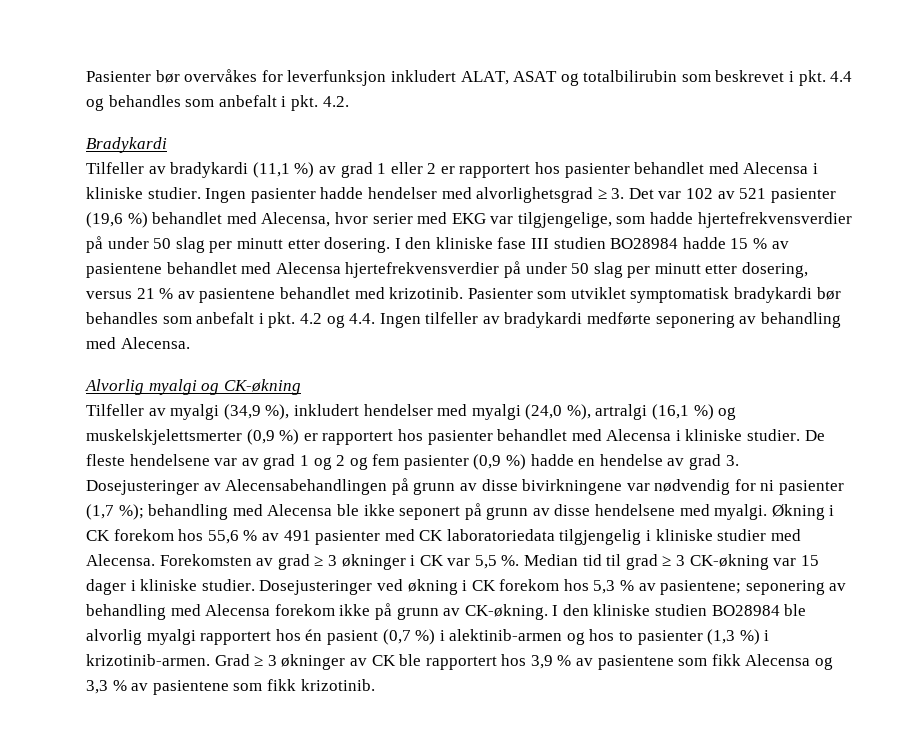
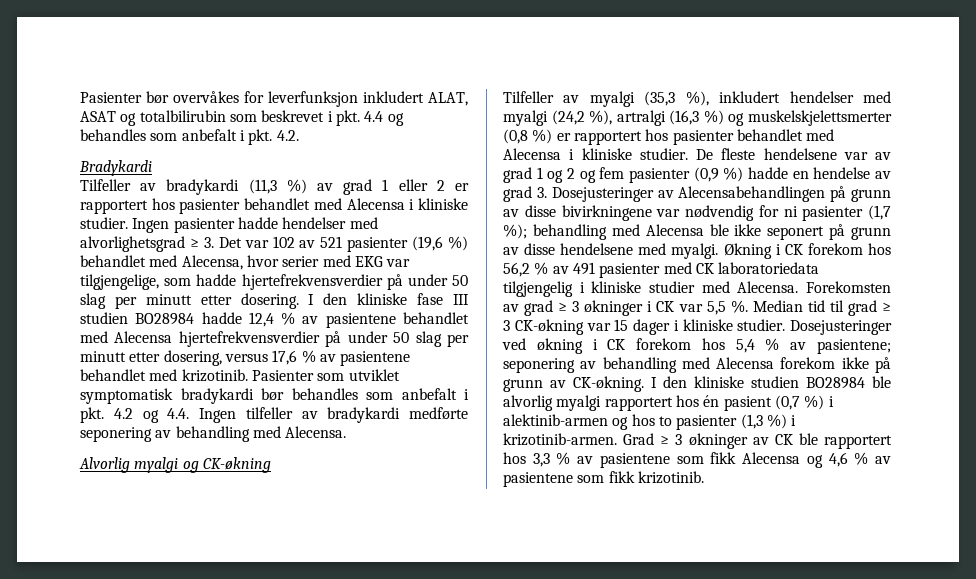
- Tilfeller av bradykardi (11,1 %) av grad 1 eller 2 er rapportert hos pasienter behandlet med Alecensa i kliniske studier.
+ Tilfeller av bradykardi (11,3 %) av grad 1 eller 2 er rapportert hos pasienter behandlet med Alecensa i kliniske studier.
- I den kliniske fase III studien BO28984 hadde 15 % av pasientene behandlet med Alecensa hjertefrekvensverdier på under 50 slag per minutt etter dosering, versus 21 % av pasientene behandlet med krizotinib.
+ I den kliniske fase III studien BO28984 hadde 12,4 % av pasientene behandlet med Alecensa hjertefrekvensverdier på under 50 slag per minutt etter dosering, versus 17,6 % av pasientene behandlet med krizotinib.
- Tilfeller av myalgi (34,9 %), inkludert hendelser med myalgi (24,0 %), artralgi (16,1 %) og muskelskjelettsmerter (0,9 %) er rapportert hos pasienter behandlet med Alecensa i kliniske studier.
+ Tilfeller av myalgi (35,3 %), inkludert hendelser med myalgi (24,2 %), artralgi (16,3 %) og muskelskjelettsmerter (0,8 %) er rapportert hos pasienter behandlet med Alecensa i kliniske studier.
- Økning i CK forekom hos 55,6 % av 491 pasienter med CK laboratoriedata tilgjengelig i kliniske studier med Alecensa.
+ Økning i CK forekom hos 56,2 % av 491 pasienter med CK laboratoriedata tilgjengelig i kliniske studier med Alecensa.
- Dosejusteringer ved økning i CK forekom hos 5,3 % av pasientene; seponering av behandling med Alecensa forekom ikke på grunn av CK-økning.
+ Dosejusteringer ved økning i CK forekom hos 5,4 % av pasientene; seponering av behandling med Alecensa forekom ikke på grunn av CK-økning.
- Grad ≥ 3 økninger av CK ble rapportert hos 3,9 % av pasientene som fikk Alecensa og 3,3 % av pasientene som fikk krizotinib.
+ Grad ≥ 3 økninger av CK ble rapportert hos 3,3 % av pasientene som fikk Alecensa og 4,6 % av pasientene som fikk krizotinib.

